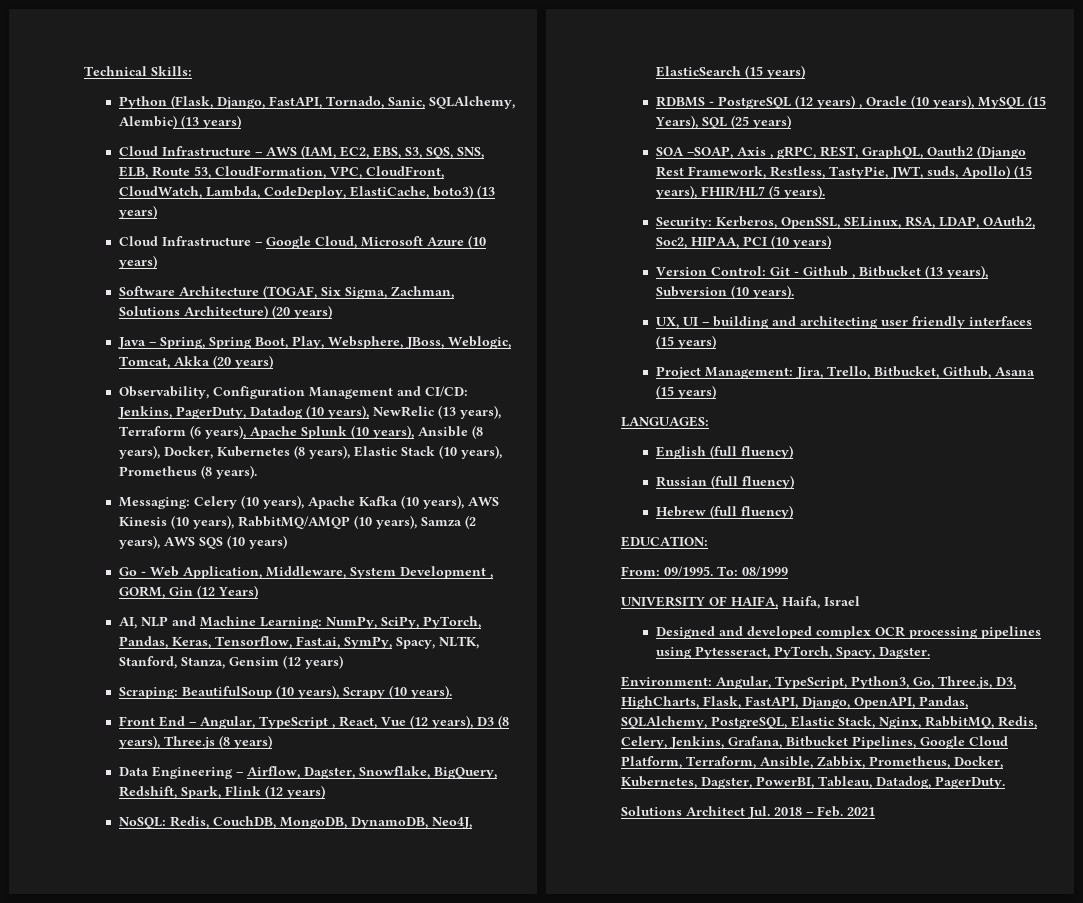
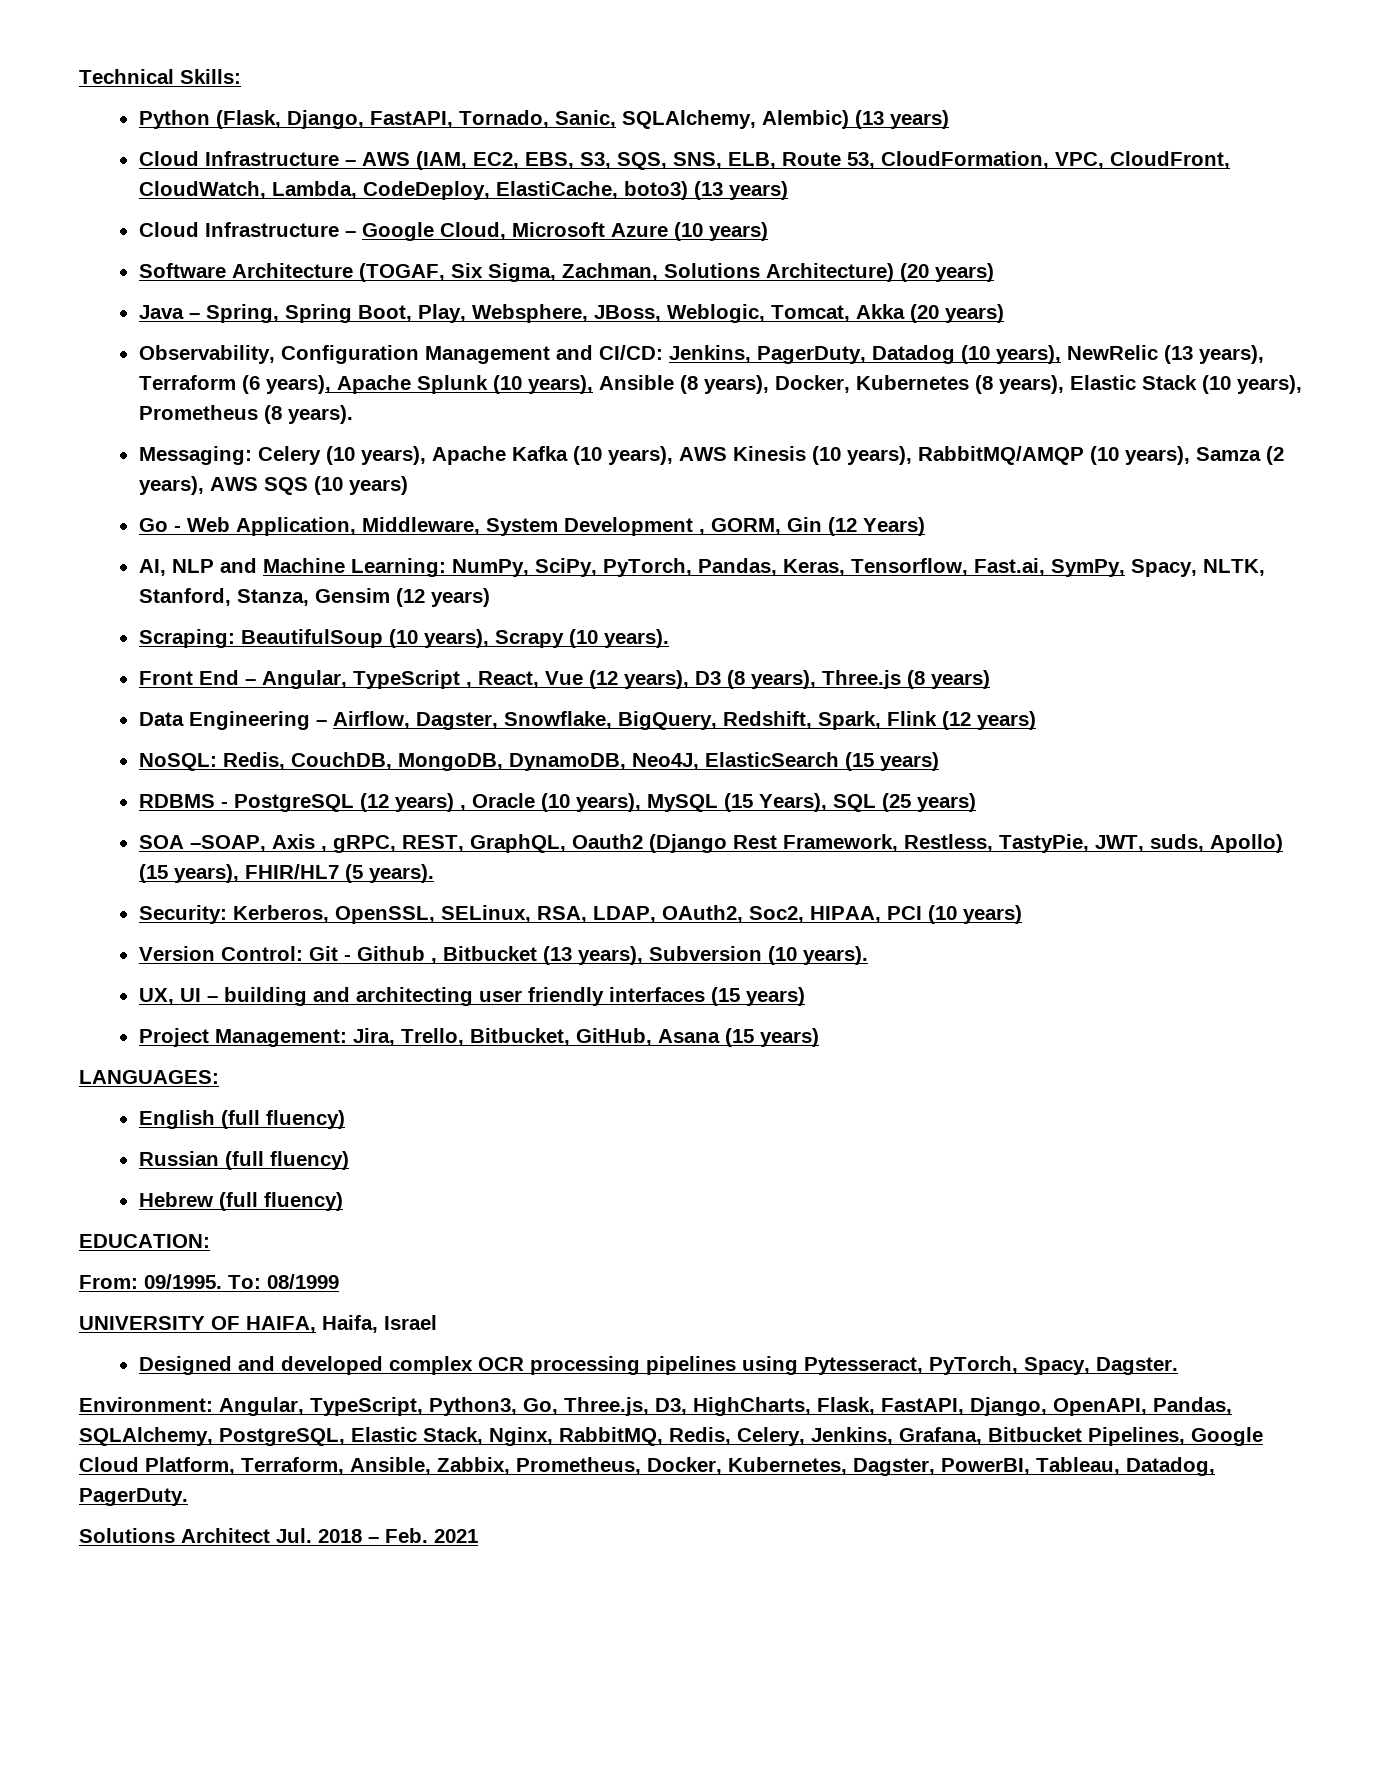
- Project Management: Jira, Trello, Bitbucket, Github, Asana (15 years)
+ Project Management: Jira, Trello, Bitbucket, GitHub, Asana (15 years)

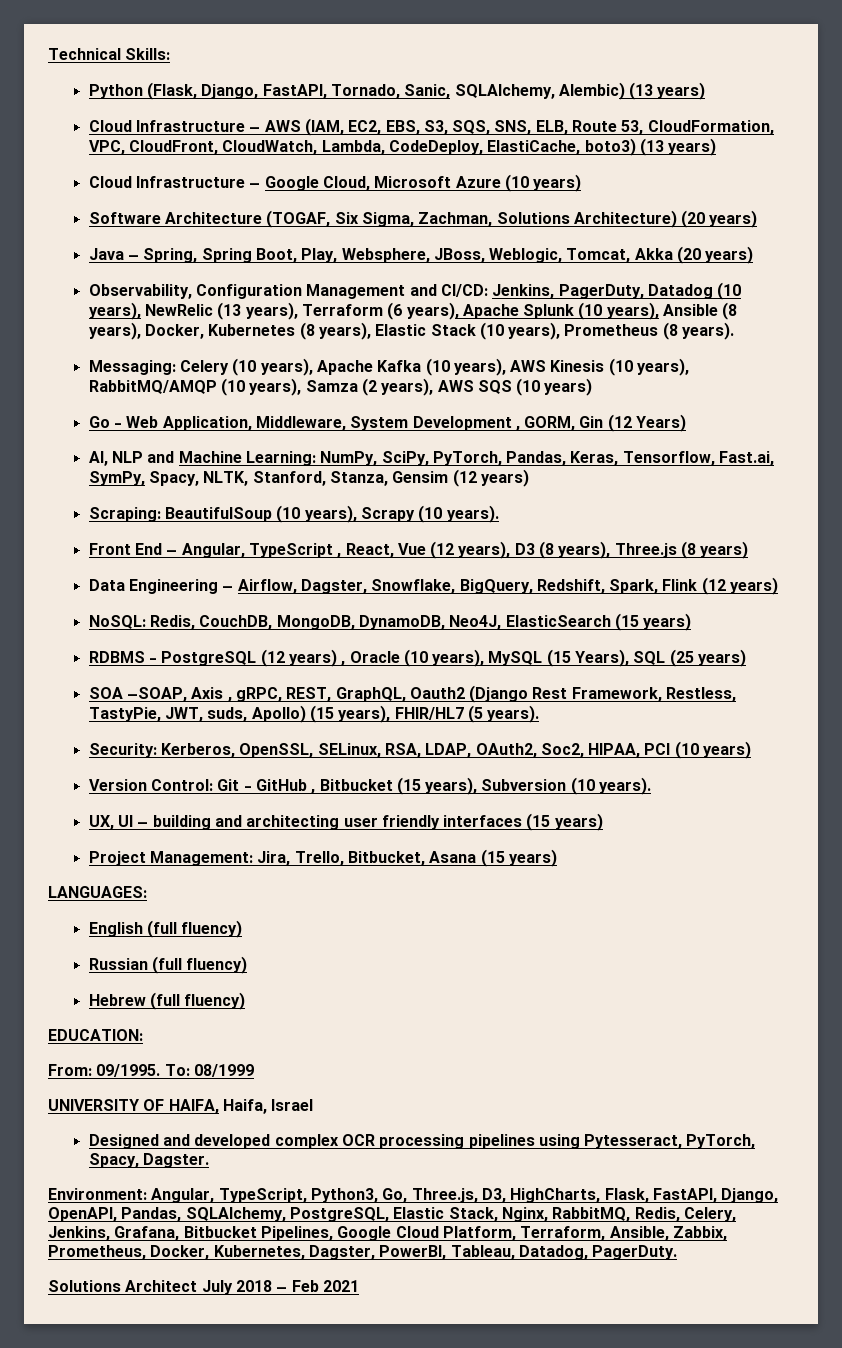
- Version Control: Git - Github , Bitbucket (13 years), Subversion (10 years).
+ Version Control: Git - GitHub , Bitbucket (15 years), Subversion (10 years).
- Project Management: Jira, Trello, Bitbucket, GitHub, Asana (15 years)
+ Project Management: Jira, Trello, Bitbucket, Asana (15 years)
- Solutions Architect Jul. 2018 – Feb. 2021
+ Solutions Architect July 2018 – Feb 2021

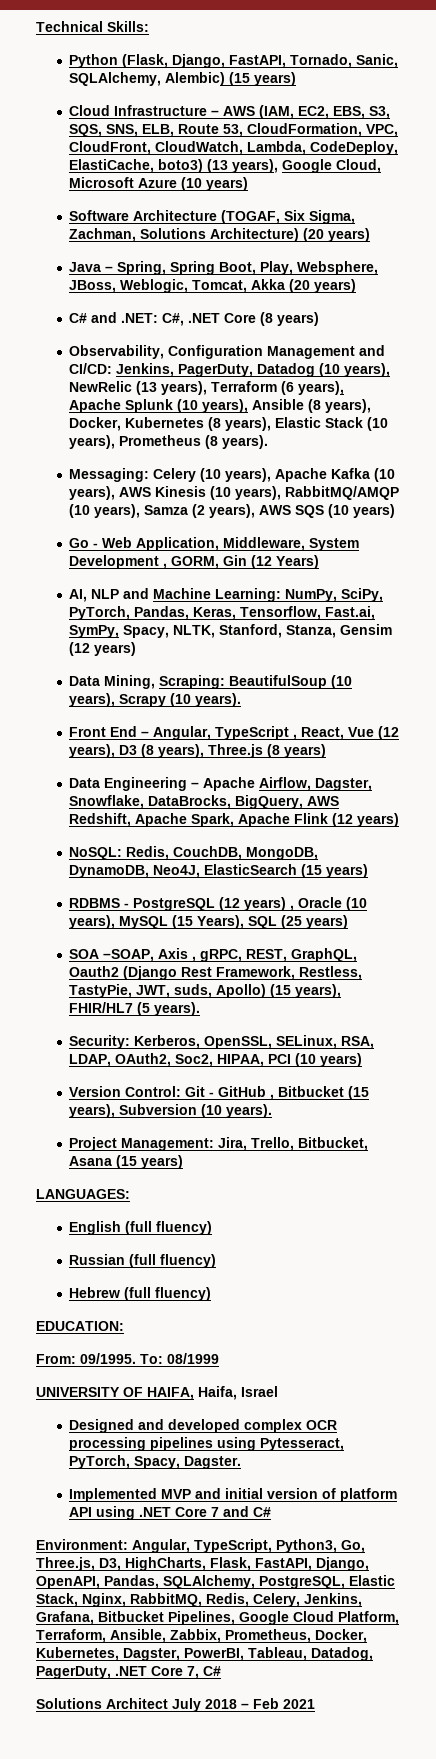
- Python (Flask, Django, FastAPI, Tornado, Sanic, SQLAlchemy, Alembic) (13 years)
+ Python (Flask, Django, FastAPI, Tornado, Sanic, SQLAlchemy, Alembic) (15 years)
- Cloud Infrastructure – AWS (IAM, EC2, EBS, S3, SQS, SNS, ELB, Route 53, CloudFormation, VPC, CloudFront, CloudWatch, Lambda, CodeDeploy, ElastiCache, boto3) (13 years)
- Cloud Infrastructure – Google Cloud, Microsoft Azure (10 years)
+ Cloud Infrastructure – AWS (IAM, EC2, EBS, S3, SQS, SNS, ELB, Route 53, CloudFormation, VPC, CloudFront, CloudWatch, Lambda, CodeDeploy, ElastiCache, boto3) (13 years), Google Cloud, Microsoft Azure (10 years)
+ C# and .NET: C#, .NET Core (8 years)
- Scraping: BeautifulSoup (10 years), Scrapy (10 years).
+ Data Mining, Scraping: BeautifulSoup (10 years), Scrapy (10 years).
- Data Engineering – Airflow, Dagster, Snowflake, BigQuery, Redshift, Spark, Flink (12 years)
+ Data Engineering – Apache Airflow, Dagster, Snowflake, DataBrocks, BigQuery, AWS Redshift, Apache Spark, Apache Flink (12 years)
- UX, UI – building and architecting user friendly interfaces (15 years)
+ Implemented MVP and initial version of platform API using .NET Core 7 and C#
- Environment: Angular, TypeScript, Python3, Go, Three.js, D3, HighCharts, Flask, FastAPI, Django, OpenAPI, Pandas, SQLAlchemy, PostgreSQL, Elastic Stack, Nginx, RabbitMQ, Redis, Celery, Jenkins, Grafana, Bitbucket Pipelines, Google Cloud Platform, Terraform, Ansible, Zabbix, Prometheus, Docker, Kubernetes, Dagster, PowerBI, Tableau, Datadog, PagerDuty.
+ Environment: Angular, TypeScript, Python3, Go, Three.js, D3, HighCharts, Flask, FastAPI, Django, OpenAPI, Pandas, SQLAlchemy, PostgreSQL, Elastic Stack, Nginx, RabbitMQ, Redis, Celery, Jenkins, Grafana, Bitbucket Pipelines, Google Cloud Platform, Terraform, Ansible, Zabbix, Prometheus, Docker, Kubernetes, Dagster, PowerBI, Tableau, Datadog, PagerDuty, .NET Core 7, C#

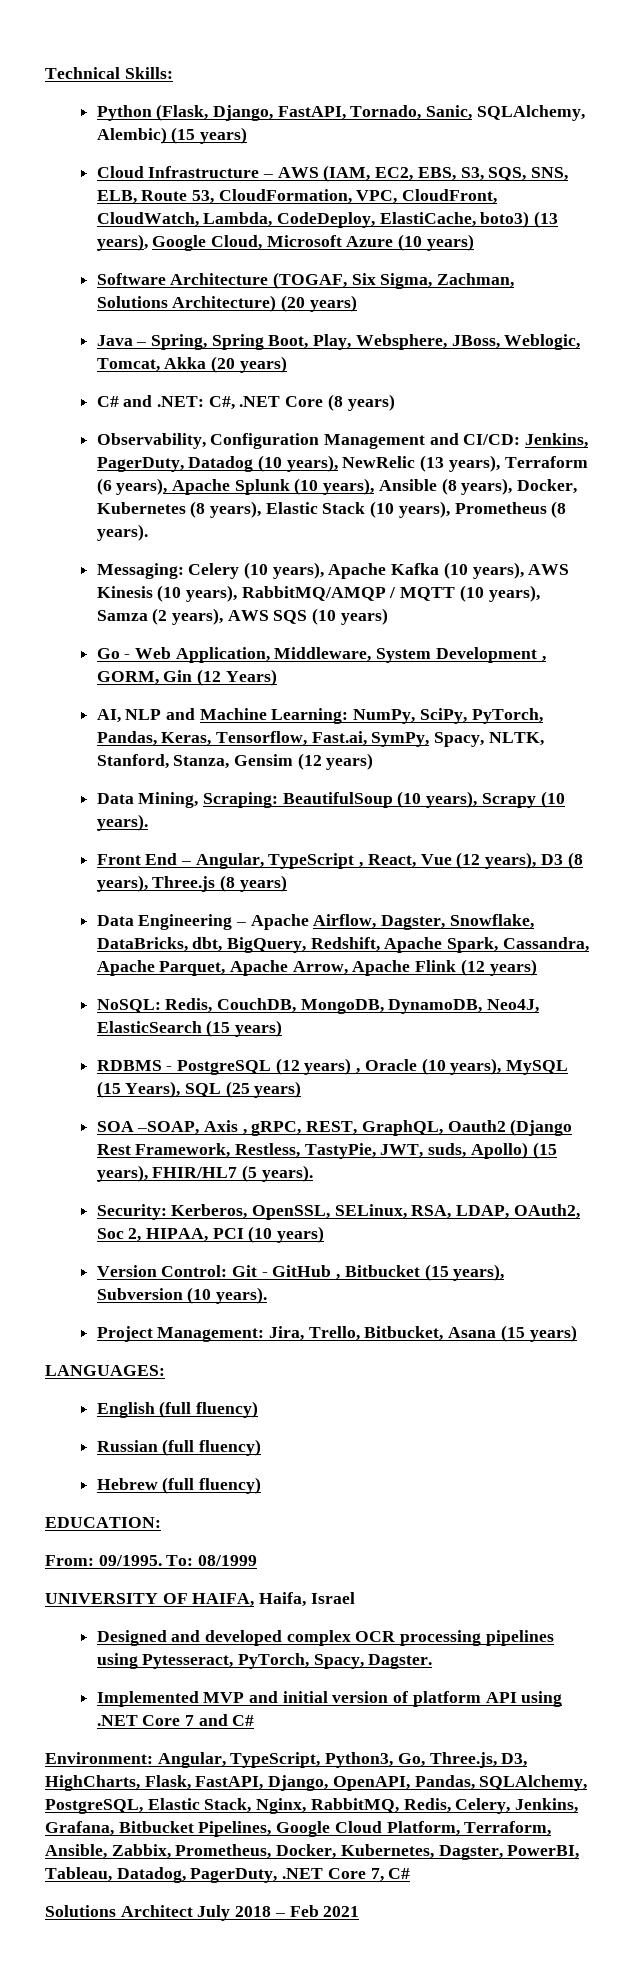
- Messaging: Celery (10 years), Apache Kafka (10 years), AWS Kinesis (10 years), RabbitMQ/AMQP (10 years), Samza (2 years), AWS SQS (10 years)
+ Messaging: Celery (10 years), Apache Kafka (10 years), AWS Kinesis (10 years), RabbitMQ/AMQP / MQTT (10 years), Samza (2 years), AWS SQS (10 years)
- Data Engineering – Apache Airflow, Dagster, Snowflake, DataBrocks, BigQuery, AWS Redshift, Apache Spark, Apache Flink (12 years)
+ Data Engineering – Apache Airflow, Dagster, Snowflake, DataBricks, dbt, BigQuery, Redshift, Apache Spark, Cassandra, Apache Parquet, Apache Arrow, Apache Flink (12 years)
- Security: Kerberos, OpenSSL, SELinux, RSA, LDAP, OAuth2, Soc2, HIPAA, PCI (10 years)
+ Security: Kerberos, OpenSSL, SELinux, RSA, LDAP, OAuth2, Soc 2, HIPAA, PCI (10 years)

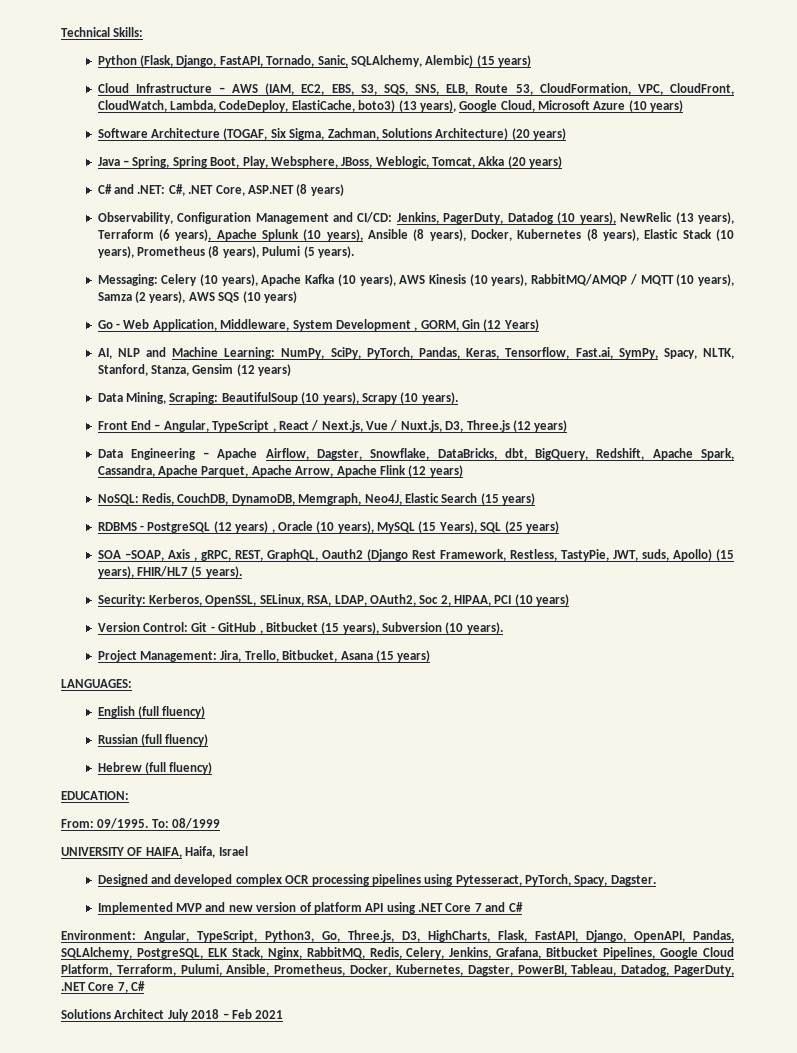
- C# and .NET: C#, .NET Core (8 years)
+ C# and .NET: C#, .NET Core, ASP.NET (8 years)
- Observability, Configuration Management and CI/CD: Jenkins, PagerDuty, Datadog (10 years), NewRelic (13 years), Terraform (6 years), Apache Splunk (10 years), Ansible (8 years), Docker, Kubernetes (8 years), Elastic Stack (10 years), Prometheus (8 years).
+ Observability, Configuration Management and CI/CD: Jenkins, PagerDuty, Datadog (10 years), NewRelic (13 years), Terraform (6 years), Apache Splunk (10 years), Ansible (8 years), Docker, Kubernetes (8 years), Elastic Stack (10 years), Prometheus (8 years), Pulumi (5 years).
- Front End – Angular, TypeScript , React, Vue (12 years), D3 (8 years), Three.js (8 years)
+ Front End – Angular, TypeScript , React / Next.js, Vue / Nuxt.js, D3, Three.js (12 years)
- NoSQL: Redis, CouchDB, MongoDB, DynamoDB, Neo4J, ElasticSearch (15 years)
+ NoSQL: Redis, CouchDB, DynamoDB, Memgraph, Neo4J, Elastic Search (15 years)
- Implemented MVP and initial version of platform API using .NET Core 7 and C#
+ Implemented MVP and new version of platform API using .NET Core 7 and C#
- Environment: Angular, TypeScript, Python3, Go, Three.js, D3, HighCharts, Flask, FastAPI, Django, OpenAPI, Pandas, SQLAlchemy, PostgreSQL, Elastic Stack, Nginx, RabbitMQ, Redis, Celery, Jenkins, Grafana, Bitbucket Pipelines, Google Cloud Platform, Terraform, Ansible, Zabbix, Prometheus, Docker, Kubernetes, Dagster, PowerBI, Tableau, Datadog, PagerDuty, .NET Core 7, C#
+ Environment: Angular, TypeScript, Python3, Go, Three.js, D3, HighCharts, Flask, FastAPI, Django, OpenAPI, Pandas, SQLAlchemy, PostgreSQL, ELK Stack, Nginx, RabbitMQ, Redis, Celery, Jenkins, Grafana, Bitbucket Pipelines, Google Cloud Platform, Terraform, Pulumi, Ansible, Prometheus, Docker, Kubernetes, Dagster, PowerBI, Tableau, Datadog, PagerDuty, .NET Core 7, C#

